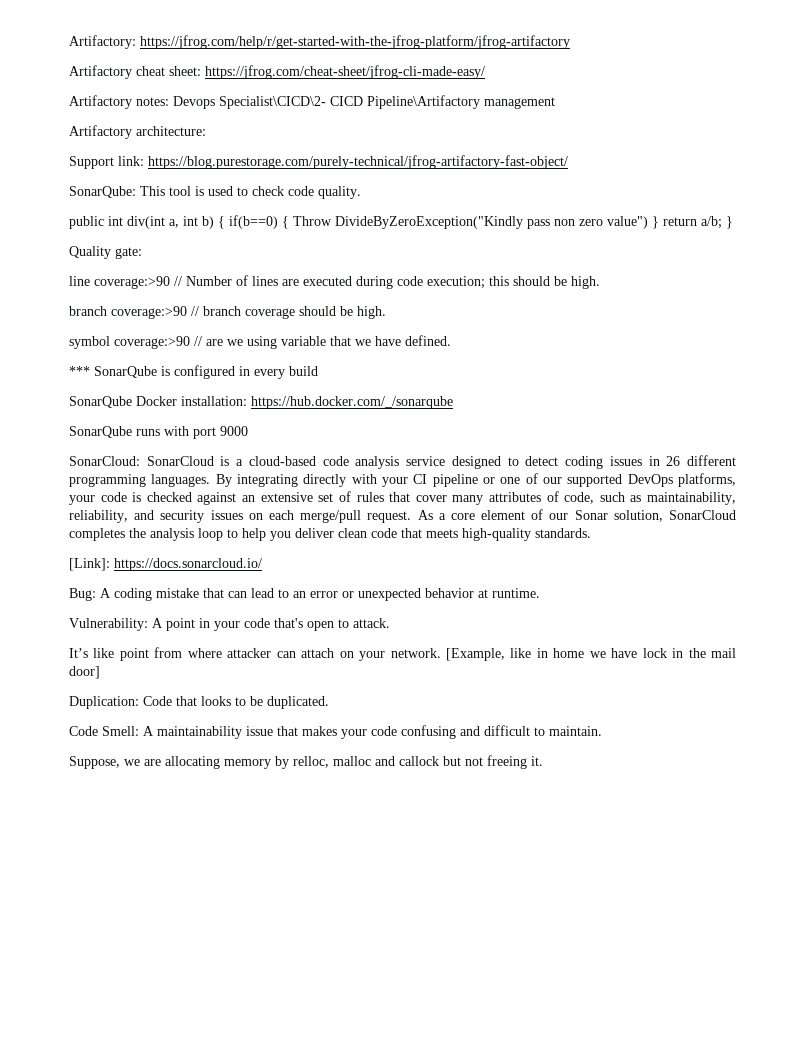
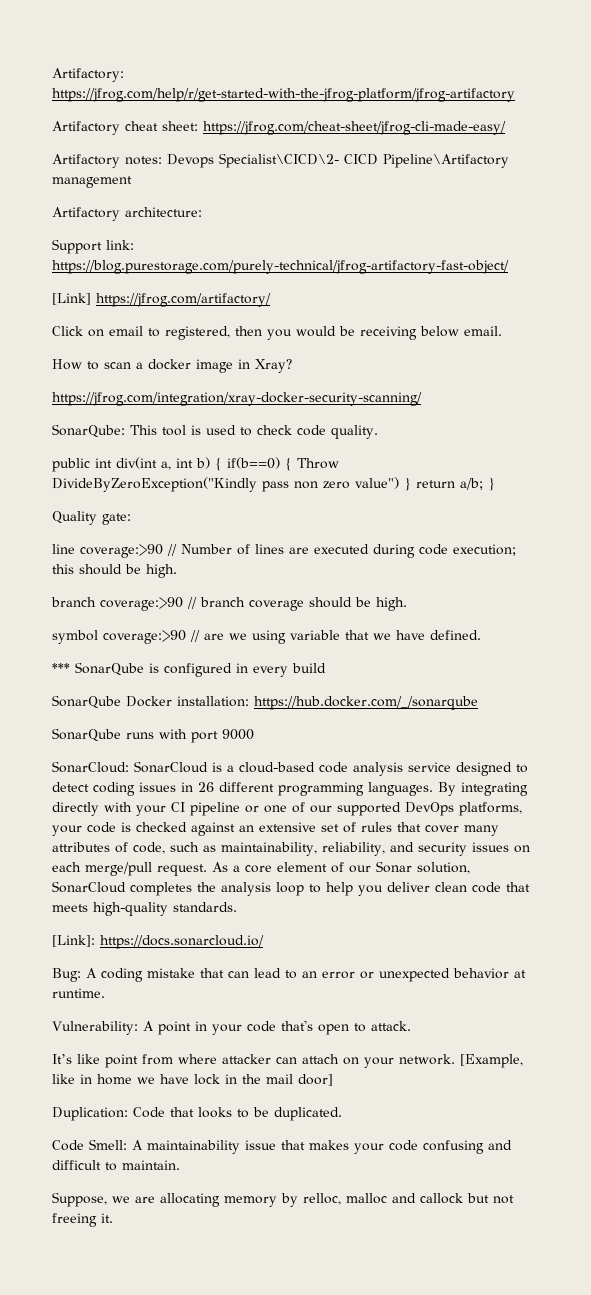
+ [Link] https://jfrog.com/artifactory/
+ Click on email to registered, then you would be receiving below email.
+ How to scan a docker image in Xray?
+ https://jfrog.com/integration/xray-docker-security-scanning/

